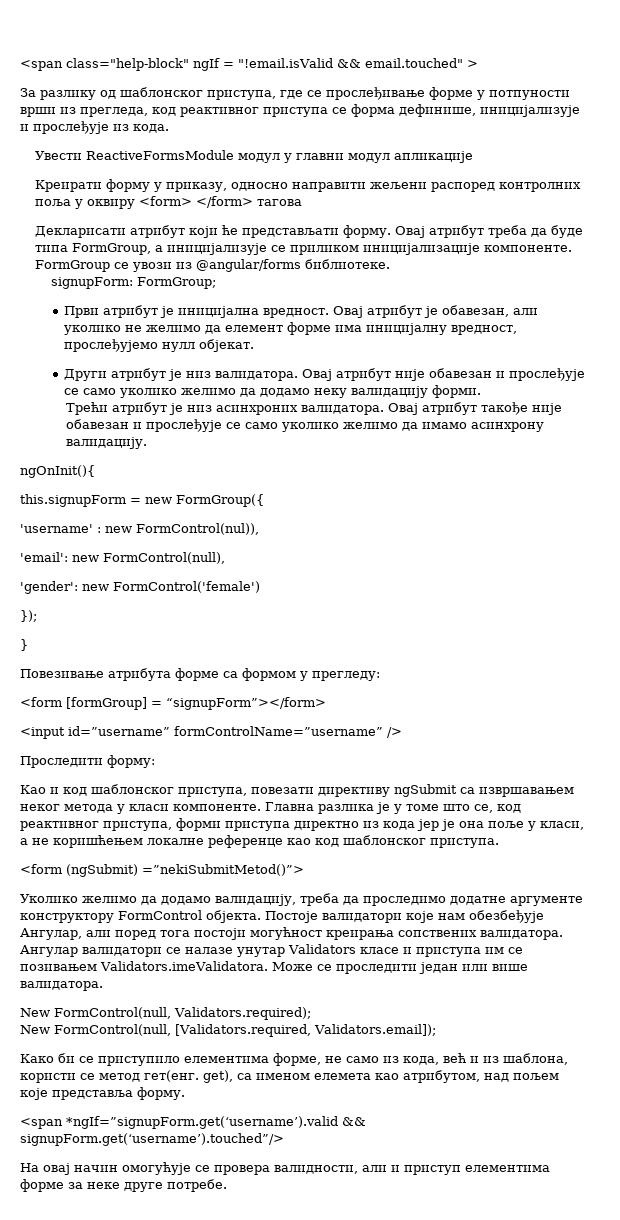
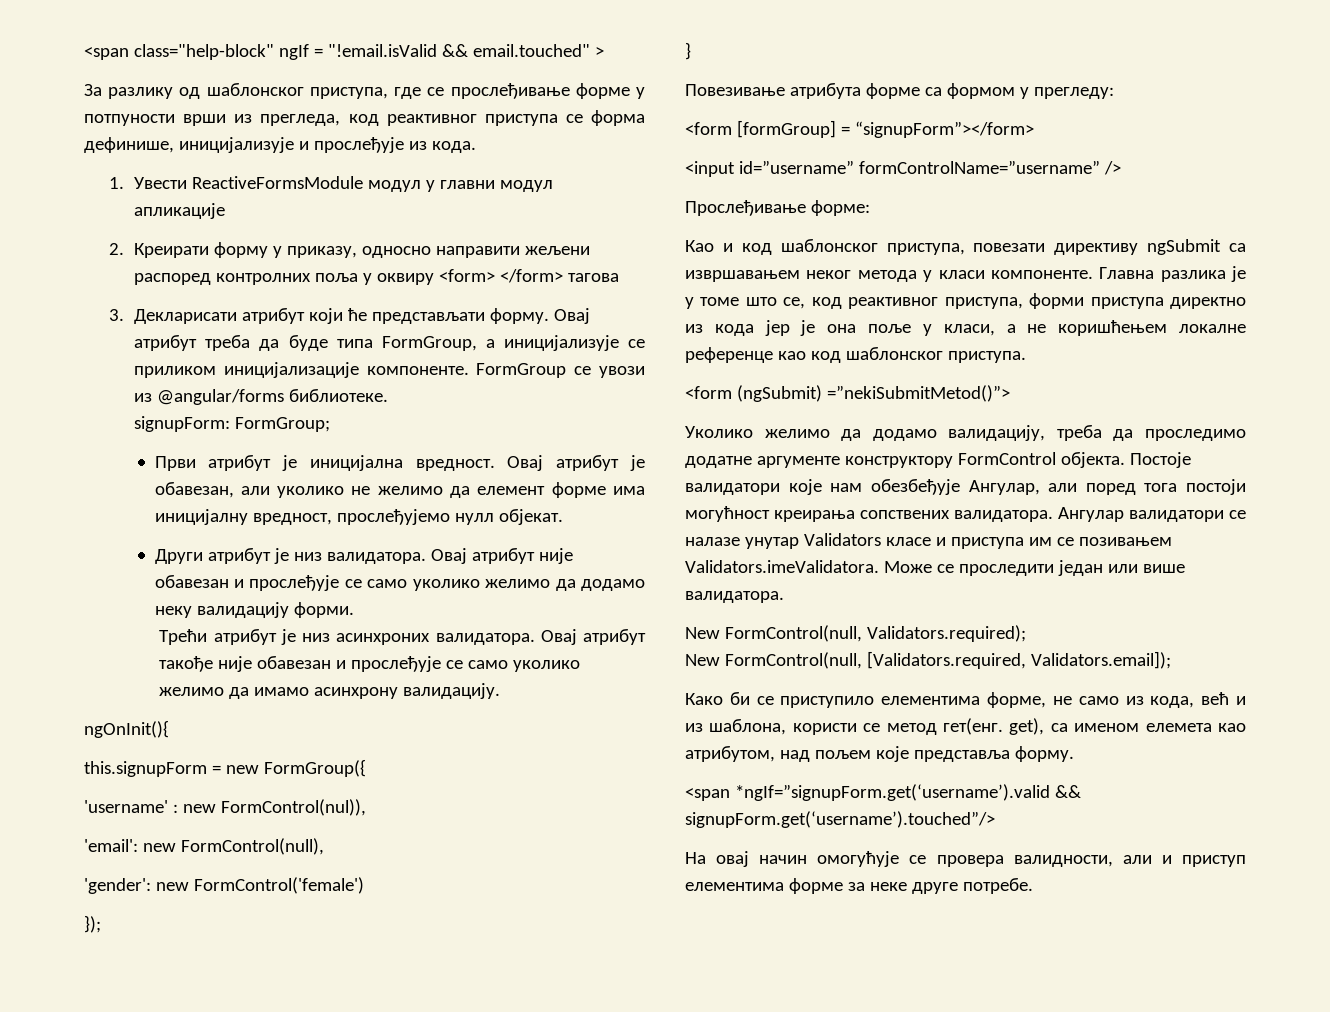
- Увести ReactiveFormsModule модул у главни модул апликације
+ 1. Увести ReactiveFormsModule модул у главни модул апликације
- Креирати форму у приказу, односно направити жељени распоред контролних поља у оквиру <form> </form> тагова
+ 2. Креирати форму у приказу, односно направити жељени распоред контролних поља у оквиру <form> </form> тагова
- Декларисати атрибут који ће представљати форму.
+ 3. Декларисати атрибут који ће представљати форму.
- Проследити форму:
+ Прослеђивање форме:

